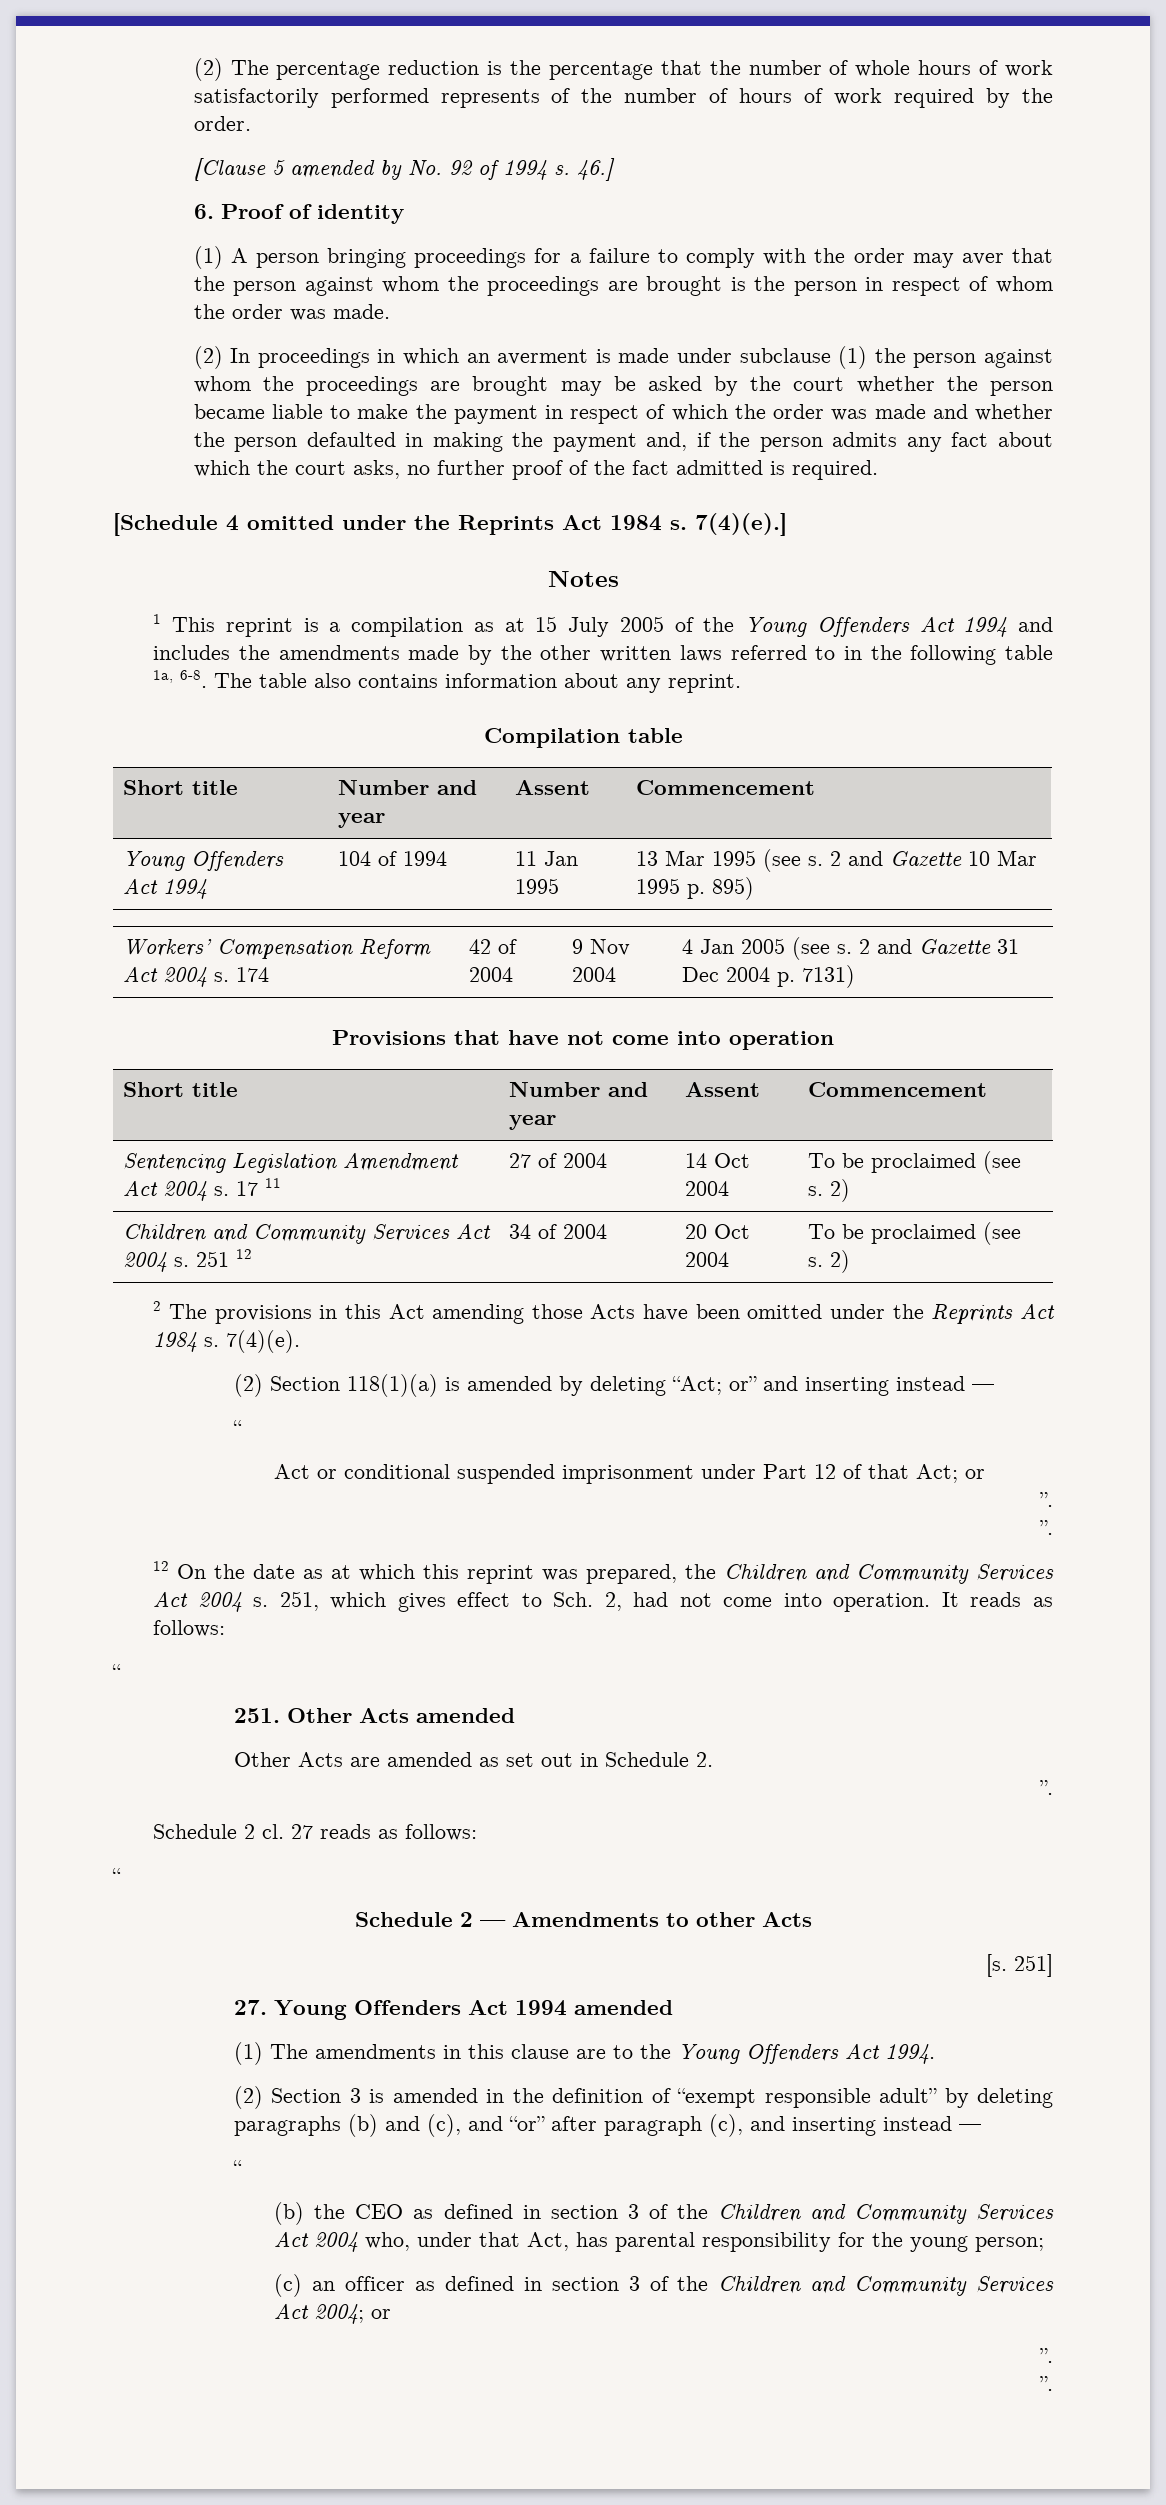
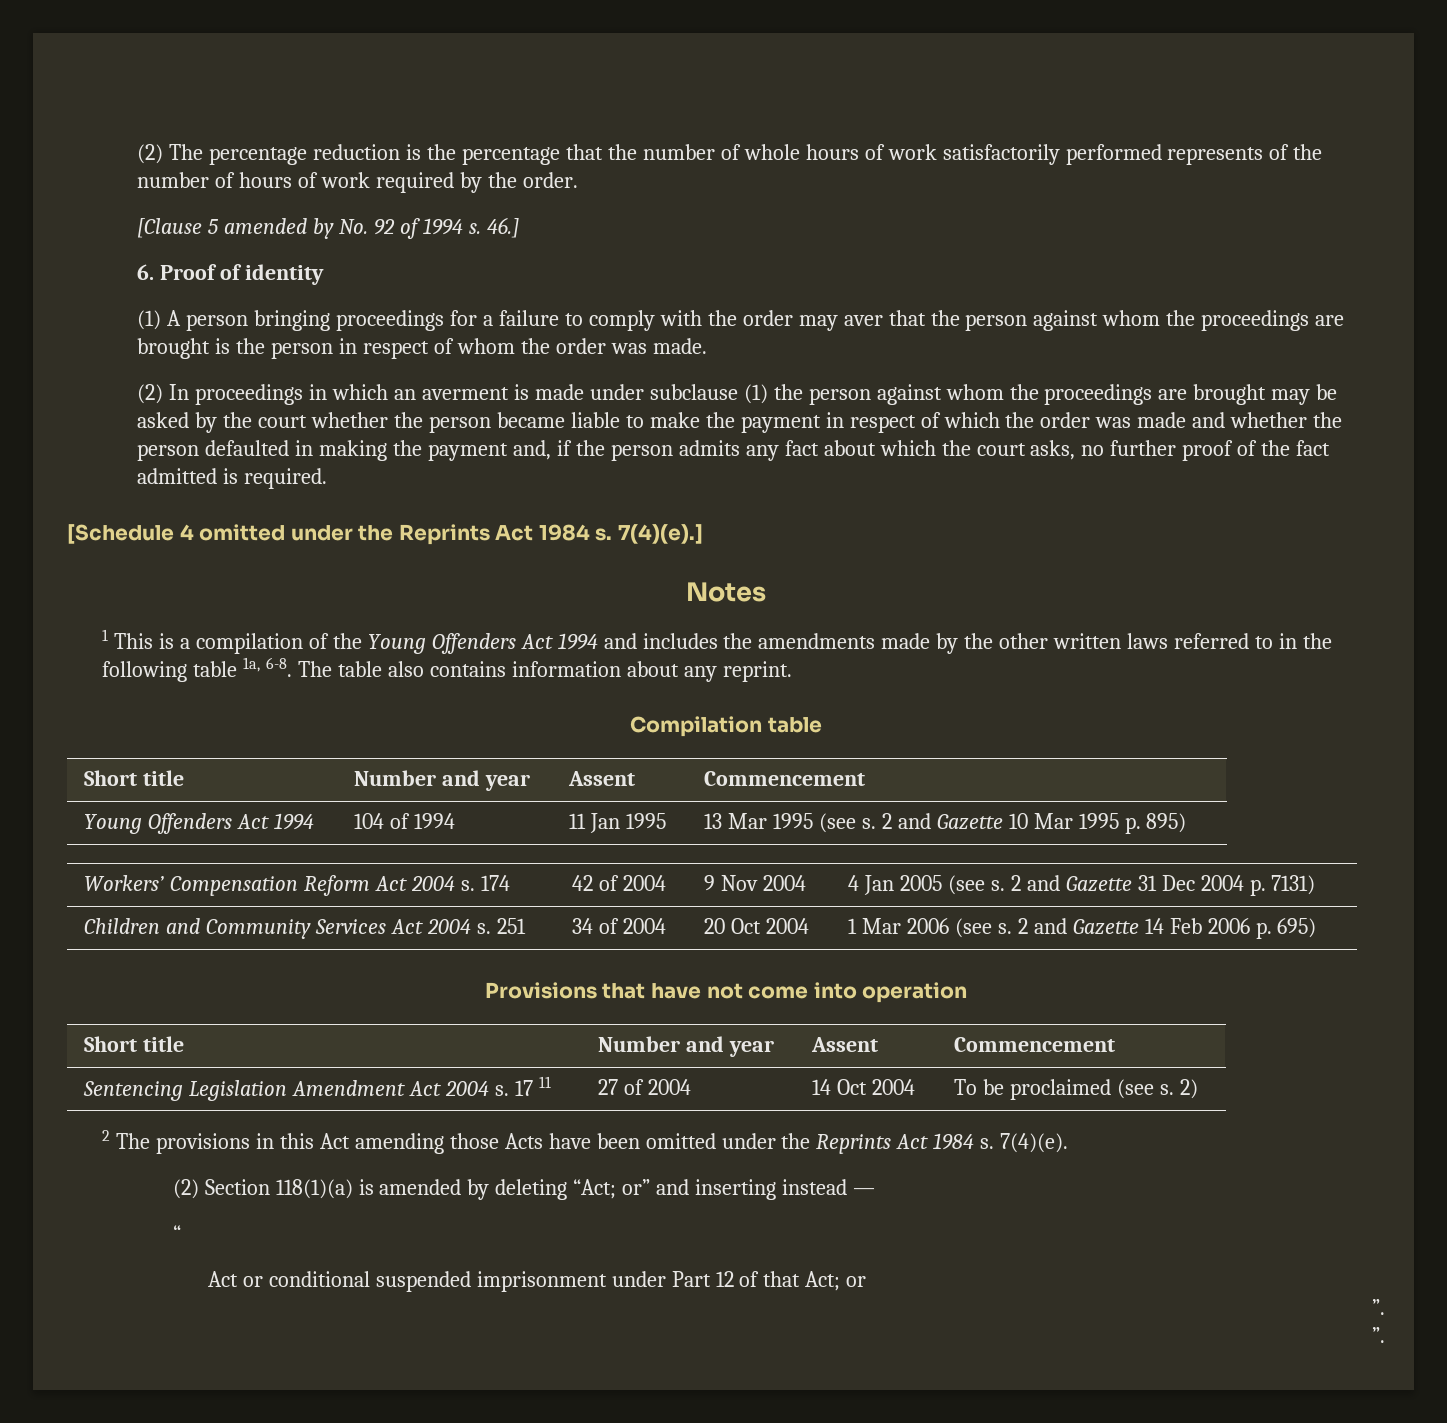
- 1 This reprint is a compilation as at 15 July 2005 of the Young Offenders Act 1994 and includes the amendments made by the other written laws referred to in the following table 1a, 6-8.
+ 1 This is a compilation of the Young Offenders Act 1994 and includes the amendments made by the other written laws referred to in the following table 1a, 6-8.
+ Children and Community Services Act 2004 s. 251 | 34 of 2004 | 20 Oct 2004 | 1 Mar 2006 (see s. 2 and Gazette 14 Feb 2006 p. 695)
- Children and Community Services Act 2004 s. 251 12 | 34 of 2004 | 20 Oct 2004 | To be proclaimed (see s. 2)
- 12 On the date as at which this reprint was prepared, the Children and Community Services Act 2004 s. 251, which gives effect to Sch. 2, had not come into operation. It reads as follows:
- “
- 251. Other Acts amended
- Other Acts are amended as set out in Schedule 2.
- ”.
- Schedule 2 cl. 27 reads as follows:
- “
- Schedule 2 — Amendments to other Acts
- [s. 251]
- 27. Young Offenders Act 1994 amended
- (1) The amendments in this clause are to the Young Offenders Act 1994.
- (2) Section 3 is amended in the definition of “exempt responsible adult” by deleting paragraphs (b) and (c), and “or” after paragraph (c), and inserting instead —
- “
- (b) the CEO as defined in section 3 of the Children and Community Services Act 2004 who, under that Act, has parental responsibility for the young person;
- (c) an officer as defined in section 3 of the Children and Community Services Act 2004; or
- ”.
- ”.

